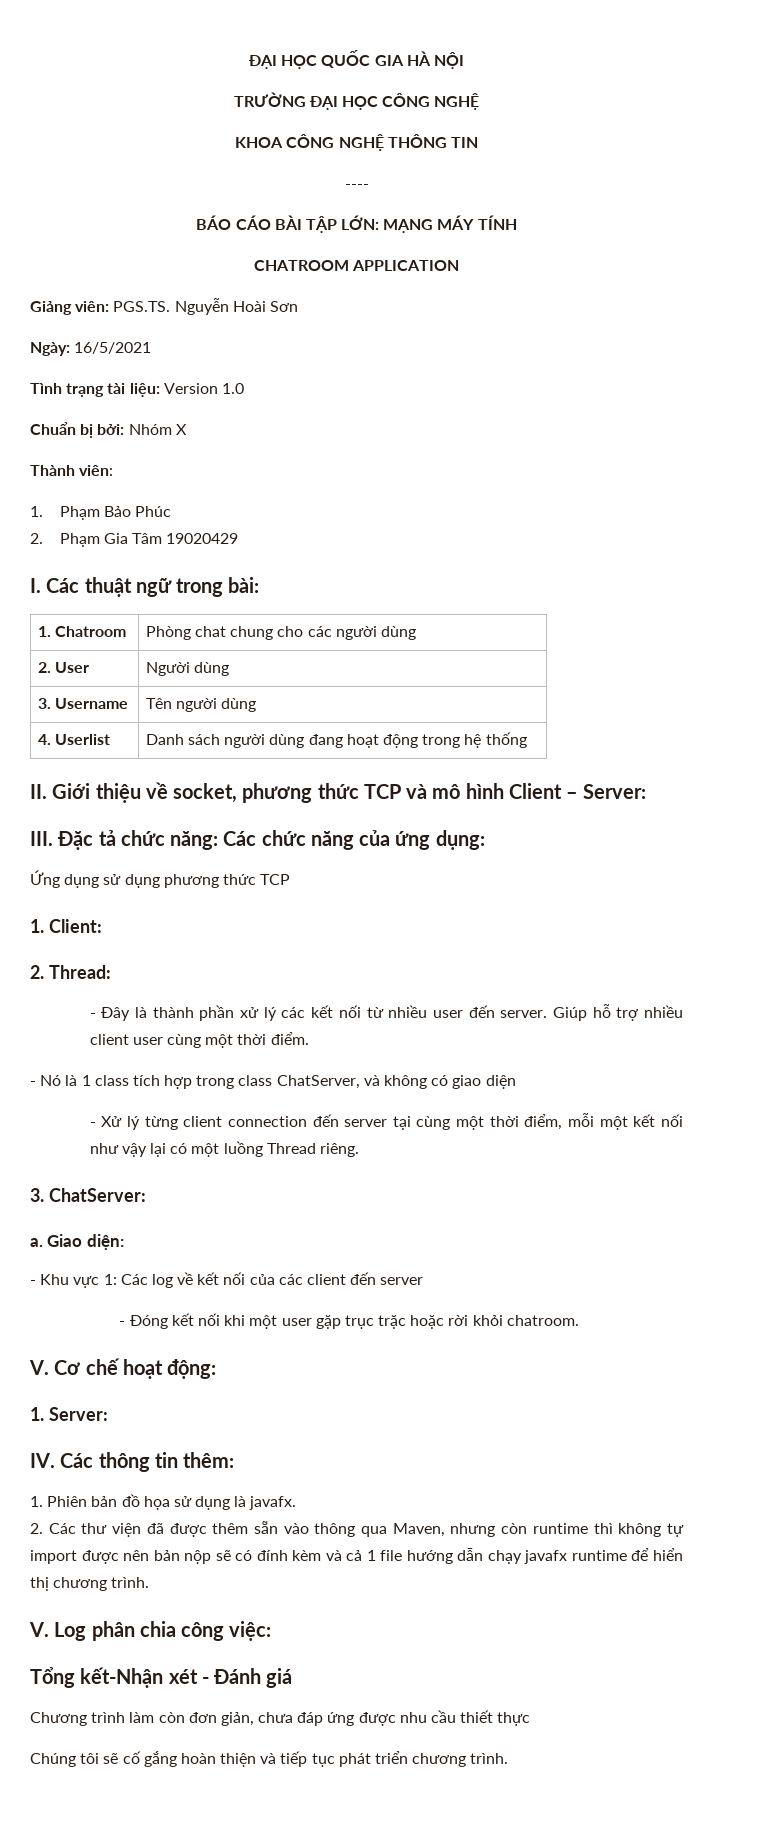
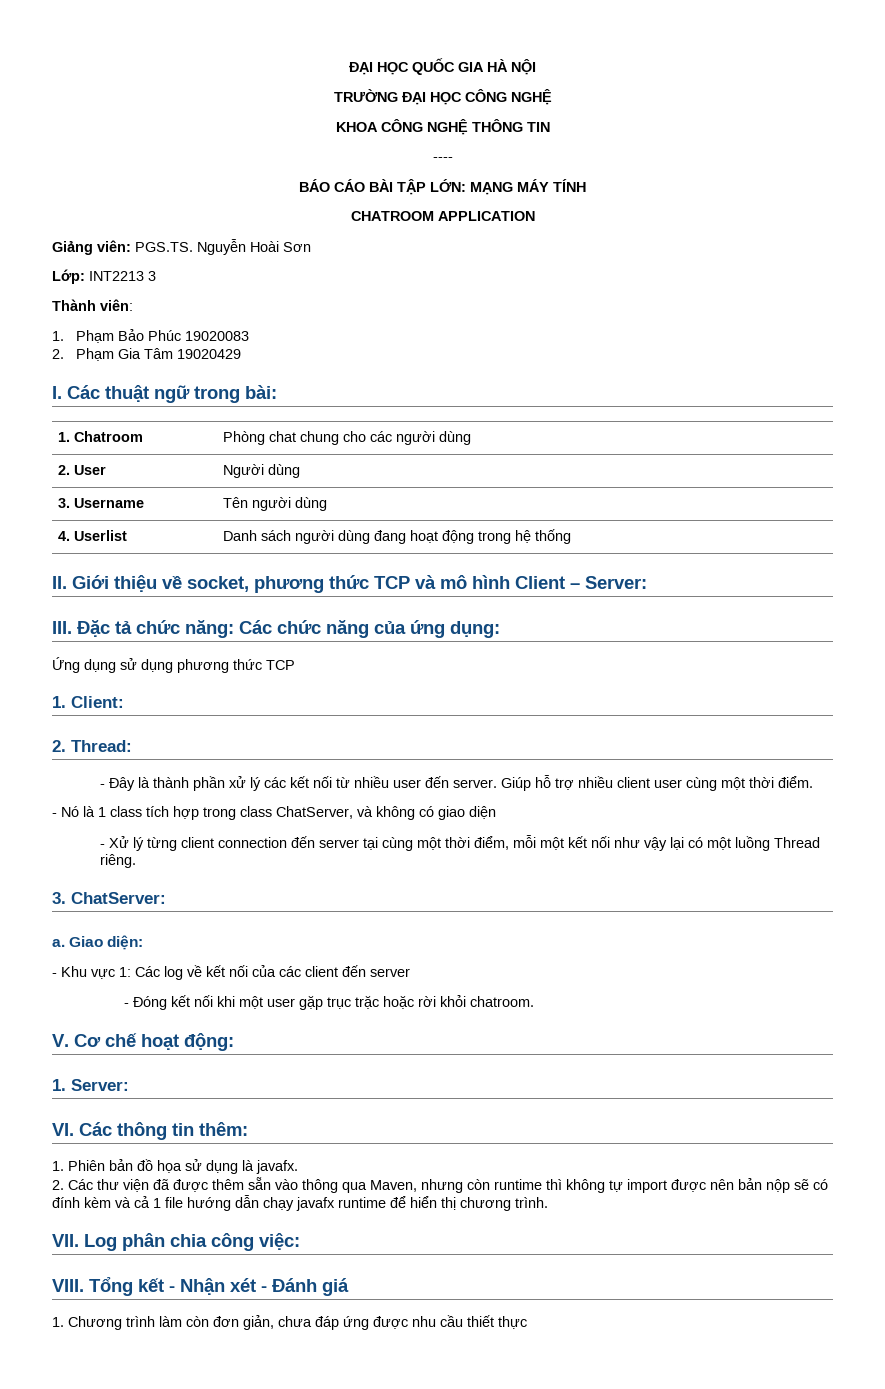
- Ngày: 16/5/2021
- Tình trạng tài liệu: Version 1.0
- Chuẩn bị bởi: Nhóm X
+ Lớp: INT2213 3
- 1. Phạm Bảo Phúc
+ 1. Phạm Bảo Phúc 19020083
- IV. Các thông tin thêm:
+ VI. Các thông tin thêm:
- V. Log phân chia công việc:
+ VII. Log phân chia công việc:
- Tổng kết-Nhận xét - Đánh giá
+ VIII. Tổng kết - Nhận xét - Đánh giá
- Chương trình làm còn đơn giản, chưa đáp ứng được nhu cầu thiết thực
+ 1. Chương trình làm còn đơn giản, chưa đáp ứng được nhu cầu thiết thực
- Chúng tôi sẽ cố gắng hoàn thiện và tiếp tục phát triển chương trình.

